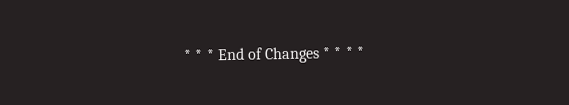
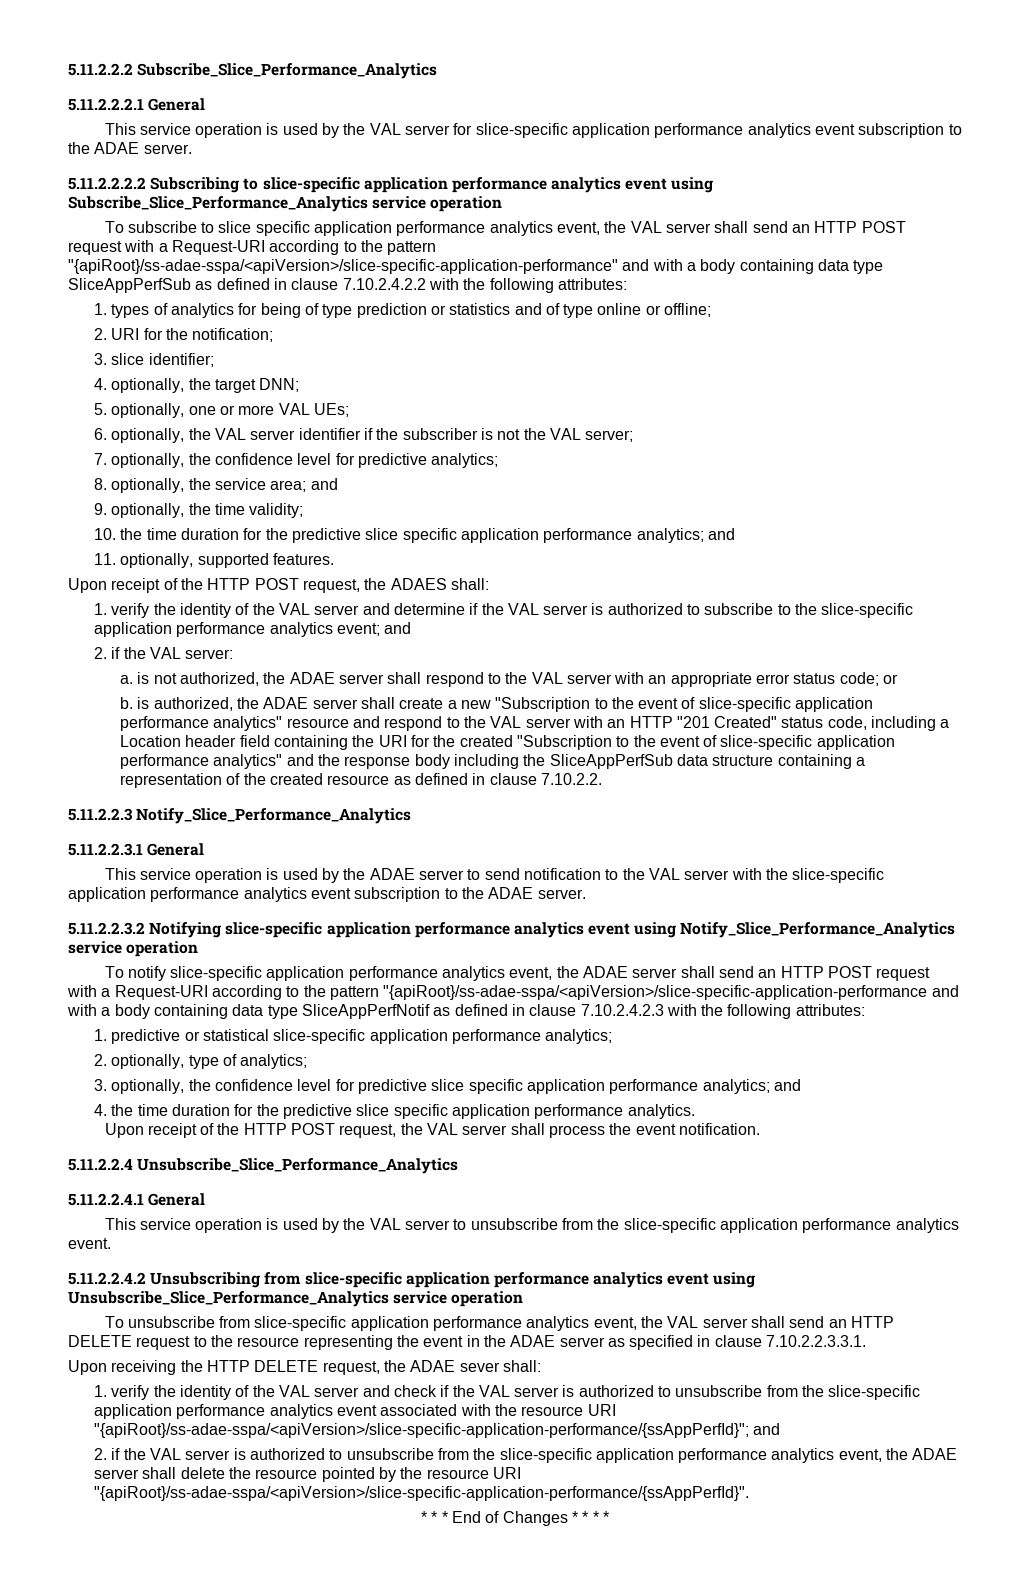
+ 5.11.2.2.2 Subscribe_Slice_Performance_Analytics
+ 5.11.2.2.2.1 General
+ This service operation is used by the VAL server for slice-specific application performance analytics event subscription to the ADAE server.
+ 5.11.2.2.2.2 Subscribing to slice-specific application performance analytics event using Subscribe_Slice_Performance_Analytics service operation
+ To subscribe to slice specific application performance analytics event, the VAL server shall send an HTTP POST request with a Request-URI according to the pattern "{apiRoot}/ss-adae-sspa/<apiVersion>/slice-specific-application-performance" and with a body containing data type SliceAppPerfSub as defined in clause 7.10.2.4.2.2 with the following attributes:
+ 1. types of analytics for being of type prediction or statistics and of type online or offline;
+ 2. URI for the notification;
+ 3. slice identifier;
+ 4. optionally, the target DNN;
+ 5. optionally, one or more VAL UEs;
+ 6. optionally, the VAL server identifier if the subscriber is not the VAL server;
+ 7. optionally, the confidence level for predictive analytics;
+ 8. optionally, the service area; and
+ 9. optionally, the time validity;
+ 10. the time duration for the predictive slice specific application performance analytics; and
+ 11. optionally, supported features.
+ Upon receipt of the HTTP POST request, the ADAES shall:
+ 1. verify the identity of the VAL server and determine if the VAL server is authorized to subscribe to the slice-specific application performance analytics event; and
+ 2. if the VAL server:
+ a. is not authorized, the ADAE server shall respond to the VAL server with an appropriate error status code; or
+ b. is authorized, the ADAE server shall create a new "Subscription to the event of slice-specific application performance analytics" resource and respond to the VAL server with an HTTP "201 Created" status code, including a Location header field containing the URI for the created "Subscription to the event of slice-specific application performance analytics" and the response body including the SliceAppPerfSub data structure containing a representation of the created resource as defined in clause 7.10.2.2.
+ 5.11.2.2.3 Notify_Slice_Performance_Analytics
+ 5.11.2.2.3.1 General
+ This service operation is used by the ADAE server to send notification to the VAL server with the slice-specific application performance analytics event subscription to the ADAE server.
+ 5.11.2.2.3.2 Notifying slice-specific application performance analytics event using Notify_Slice_Performance_Analytics service operation
+ To notify slice-specific application performance analytics event, the ADAE server shall send an HTTP POST request with a Request-URI according to the pattern "{apiRoot}/ss-adae-sspa/<apiVersion>/slice-specific-application-performance and with a body containing data type SliceAppPerfNotif as defined in clause 7.10.2.4.2.3 with the following attributes:
+ 1. predictive or statistical slice-specific application performance analytics;
+ 2. optionally, type of analytics;
+ 3. optionally, the confidence level for predictive slice specific application performance analytics; and
+ 4. the time duration for the predictive slice specific application performance analytics.
+ Upon receipt of the HTTP POST request, the VAL server shall process the event notification.
+ 5.11.2.2.4 Unsubscribe_Slice_Performance_Analytics
+ 5.11.2.2.4.1 General
+ This service operation is used by the VAL server to unsubscribe from the slice-specific application performance analytics event.
+ 5.11.2.2.4.2 Unsubscribing from slice-specific application performance analytics event using Unsubscribe_Slice_Performance_Analytics service operation
+ To unsubscribe from slice-specific application performance analytics event, the VAL server shall send an HTTP DELETE request to the resource representing the event in the ADAE server as specified in clause 7.10.2.2.3.3.1.
+ Upon receiving the HTTP DELETE request, the ADAE sever shall:
+ 1. verify the identity of the VAL server and check if the VAL server is authorized to unsubscribe from the slice-specific application performance analytics event associated with the resource URI "{apiRoot}/ss-adae-sspa/<apiVersion>/slice-specific-application-performance/{ssAppPerfId}"; and
+ 2. if the VAL server is authorized to unsubscribe from the slice-specific application performance analytics event, the ADAE server shall delete the resource pointed by the resource URI "{apiRoot}/ss-adae-sspa/<apiVersion>/slice-specific-application-performance/{ssAppPerfId}".

